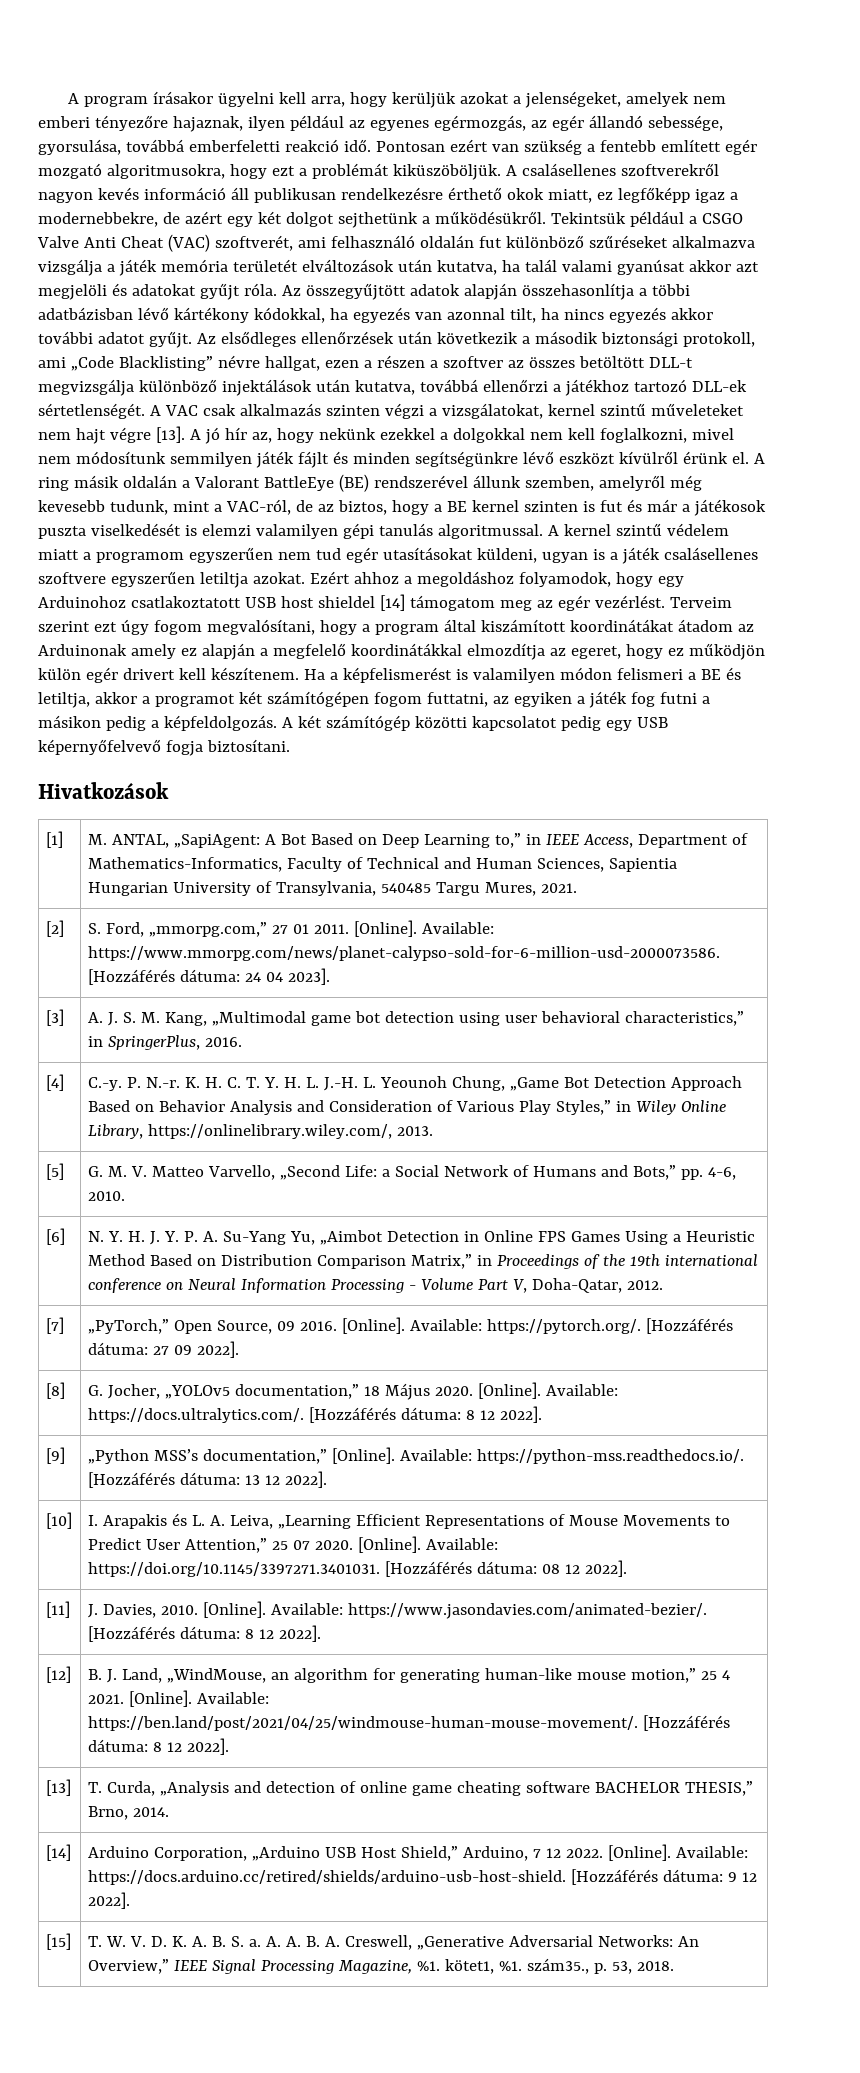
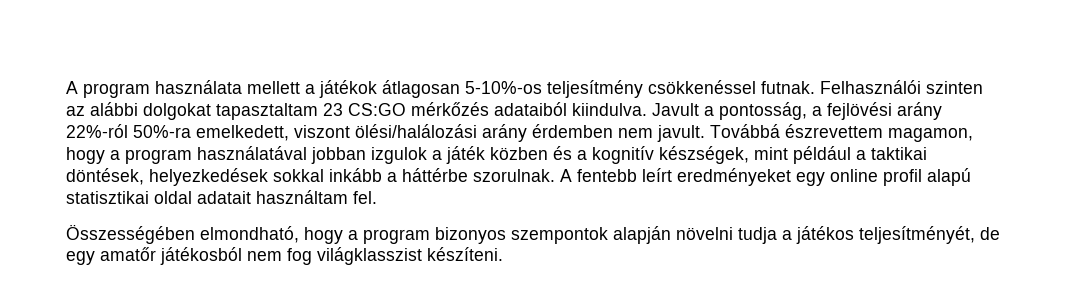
- A program írásakor ügyelni kell arra, hogy kerüljük azokat a jelenségeket, amelyek nem emberi tényezőre hajaznak, ilyen például az egyenes egérmozgás, az egér állandó sebessége, gyorsulása, továbbá emberfeletti reakció idő. Pontosan ezért van szükség a fentebb említett egér mozgató algoritmusokra, hogy ezt a problémát kiküszöböljük. A csalásellenes szoftverekről nagyon kevés információ áll publikusan rendelkezésre érthető okok miatt, ez legfőképp igaz a modernebbekre, de azért egy két dolgot sejthetünk a működésükről. Tekintsük például a CSGO Valve Anti Cheat (VAC) szoftverét, ami felhasználó oldalán fut különböző szűréseket alkalmazva vizsgálja a játék memória területét elváltozások után kutatva, ha talál valami gyanúsat akkor azt megjelöli és adatokat gyűjt róla. Az összegyűjtött adatok alapján összehasonlítja a többi adatbázisban lévő kártékony kódokkal, ha egyezés van azonnal tilt, ha nincs egyezés akkor további adatot gyűjt. Az elsődleges ellenőrzések után következik a második biztonsági protokoll, ami „Code Blacklisting” névre hallgat, ezen a részen a szoftver az összes betöltött DLL-t megvizsgálja különböző injektálások után kutatva, továbbá ellenőrzi a játékhoz tartozó DLL-ek sértetlenségét. A VAC csak alkalmazás szinten végzi a vizsgálatokat, kernel szintű műveleteket nem hajt végre [13]. A jó hír az, hogy nekünk ezekkel a dolgokkal nem kell foglalkozni, mivel nem módosítunk semmilyen játék fájlt és minden segítségünkre lévő eszközt kívülről érünk el. A ring másik oldalán a Valorant BattleEye (BE) rendszerével állunk szemben, amelyről még kevesebb tudunk, mint a VAC-ról, de az biztos, hogy a BE kernel szinten is fut és már a játékosok puszta viselkedését is elemzi valamilyen gépi tanulás algoritmussal. A kernel szintű védelem miatt a programom egyszerűen nem tud egér utasításokat küldeni, ugyan is a játék csalásellenes szoftvere egyszerűen letiltja azokat. Ezért ahhoz a megoldáshoz folyamodok, hogy egy Arduinohoz csatlakoztatott USB host shieldel [14] támogatom meg az egér vezérlést. Terveim szerint ezt úgy fogom megvalósítani, hogy a program által kiszámított koordinátákat átadom az Arduinonak amely ez alapján a megfelelő koordinátákkal elmozdítja az egeret, hogy ez működjön külön egér drivert kell készítenem. Ha a képfelismerést is valamilyen módon felismeri a BE és letiltja, akkor a programot két számítógépen fogom futtatni, az egyiken a játék fog futni a másikon pedig a képfeldolgozás. A két számítógép közötti kapcsolatot pedig egy USB képernyőfelvevő fogja biztosítani.
- Hivatkozások
- [1] | M. ANTAL, „SapiAgent: A Bot Based on Deep Learning to,” in IEEE Access, Department of Mathematics-Informatics, Faculty of Technical and Human Sciences, Sapientia Hungarian University of Transylvania, 540485 Targu Mures, 2021.
- [2] | S. Ford, „mmorpg.com,” 27 01 2011. [Online]. Available: https://www.mmorpg.com/news/planet-calypso-sold-for-6-million-usd-2000073586. [Hozzáférés dátuma: 24 04 2023].
- [3] | A. J. S. M. Kang, „Multimodal game bot detection using user behavioral characteristics,” in SpringerPlus, 2016.
- [4] | C.-y. P. N.-r. K. H. C. T. Y. H. L. J.-H. L. Yeounoh Chung, „Game Bot Detection Approach Based on Behavior Analysis and Consideration of Various Play Styles,” in Wiley Online Library, https://onlinelibrary.wiley.com/, 2013.
- [5] | G. M. V. Matteo Varvello, „Second Life: a Social Network of Humans and Bots,” pp. 4-6, 2010.
- [6] | N. Y. H. J. Y. P. A. Su-Yang Yu, „Aimbot Detection in Online FPS Games Using a Heuristic Method Based on Distribution Comparison Matrix,” in Proceedings of the 19th international conference on Neural Information Processing - Volume Part V, Doha-Qatar, 2012.
- [7] | „PyTorch,” Open Source, 09 2016. [Online]. Available: https://pytorch.org/. [Hozzáférés dátuma: 27 09 2022].
- [8] | G. Jocher, „YOLOv5 documentation,” 18 Május 2020. [Online]. Available: https://docs.ultralytics.com/. [Hozzáférés dátuma: 8 12 2022].
- [9] | „Python MSS’s documentation,” [Online]. Available: https://python-mss.readthedocs.io/. [Hozzáférés dátuma: 13 12 2022].
- [10] | I. Arapakis és L. A. Leiva, „Learning Efficient Representations of Mouse Movements to Predict User Attention,” 25 07 2020. [Online]. Available: https://doi.org/10.1145/3397271.3401031. [Hozzáférés dátuma: 08 12 2022].
- [11] | J. Davies, 2010. [Online]. Available: https://www.jasondavies.com/animated-bezier/. [Hozzáférés dátuma: 8 12 2022].
- [12] | B. J. Land, „WindMouse, an algorithm for generating human-like mouse motion,” 25 4 2021. [Online]. Available: https://ben.land/post/2021/04/25/windmouse-human-mouse-movement/. [Hozzáférés dátuma: 8 12 2022].
- [13] | T. Curda, „Analysis and detection of online game cheating software BACHELOR THESIS,” Brno, 2014.
- [14] | Arduino Corporation, „Arduino USB Host Shield,” Arduino, 7 12 2022. [Online]. Available: https://docs.arduino.cc/retired/shields/arduino-usb-host-shield. [Hozzáférés dátuma: 9 12 2022].
- [15] | T. W. V. D. K. A. B. S. a. A. A. B. A. Creswell, „Generative Adversarial Networks: An Overview,” IEEE Signal Processing Magazine, %1. kötet1, %1. szám35., p. 53, 2018.
+ A program használata mellett a játékok átlagosan 5-10%-os teljesítmény csökkenéssel futnak. Felhasználói szinten az alábbi dolgokat tapasztaltam 23 CS:GO mérkőzés adataiból kiindulva. Javult a pontosság, a fejlövési arány 22%-ról 50%-ra emelkedett, viszont ölési/halálozási arány érdemben nem javult. Továbbá észrevettem magamon, hogy a program használatával jobban izgulok a játék közben és a kognitív készségek, mint például a taktikai döntések, helyezkedések sokkal inkább a háttérbe szorulnak. A fentebb leírt eredményeket egy online profil alapú statisztikai oldal adatait használtam fel.
+ Összességében elmondható, hogy a program bizonyos szempontok alapján növelni tudja a játékos teljesítményét, de egy amatőr játékosból nem fog világklasszist készíteni.

